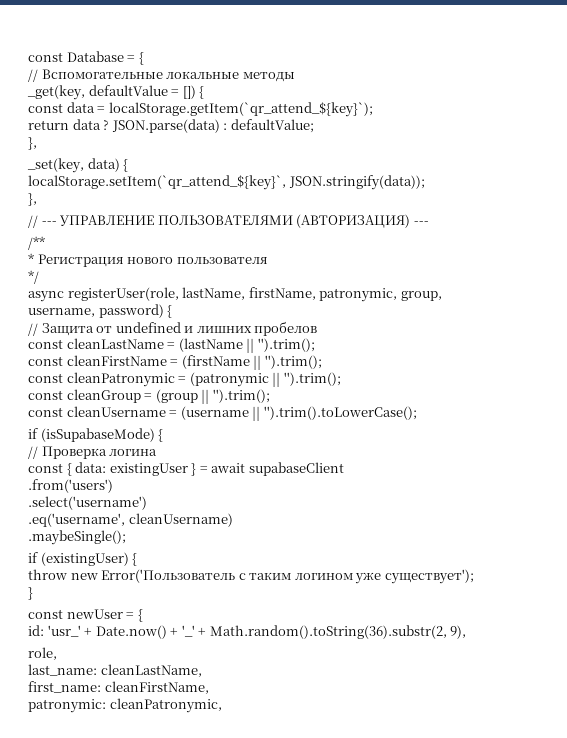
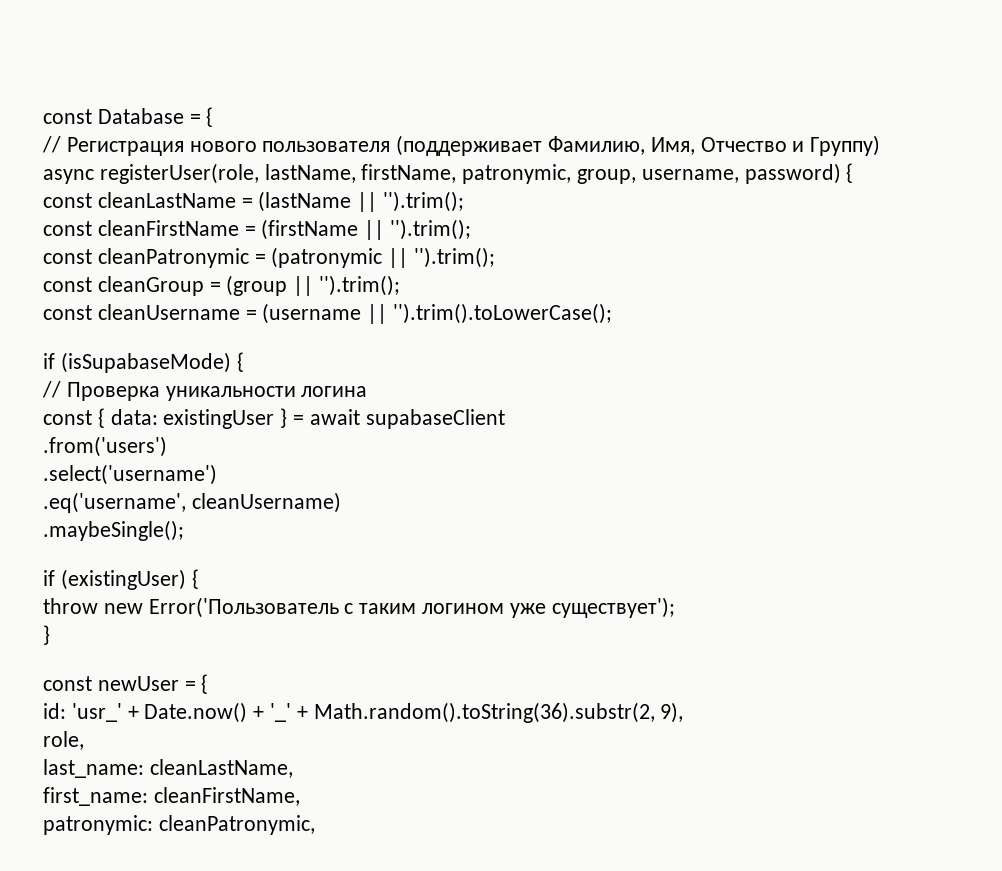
- // Вспомогательные локальные методы
- _get(key, defaultValue = []) {
- const data = localStorage.getItem(`qr_attend_${key}`);
- return data ? JSON.parse(data) : defaultValue;
- },
- _set(key, data) {
- localStorage.setItem(`qr_attend_${key}`, JSON.stringify(data));
- },
- // --- УПРАВЛЕНИЕ ПОЛЬЗОВАТЕЛЯМИ (АВТОРИЗАЦИЯ) ---
- /**
- * Регистрация нового пользователя
- */
+ // Регистрация нового пользователя (поддерживает Фамилию, Имя, Отчество и Группу)
- // Защита от undefined и лишних пробелов
- // Проверка логина
+ // Проверка уникальности логина

